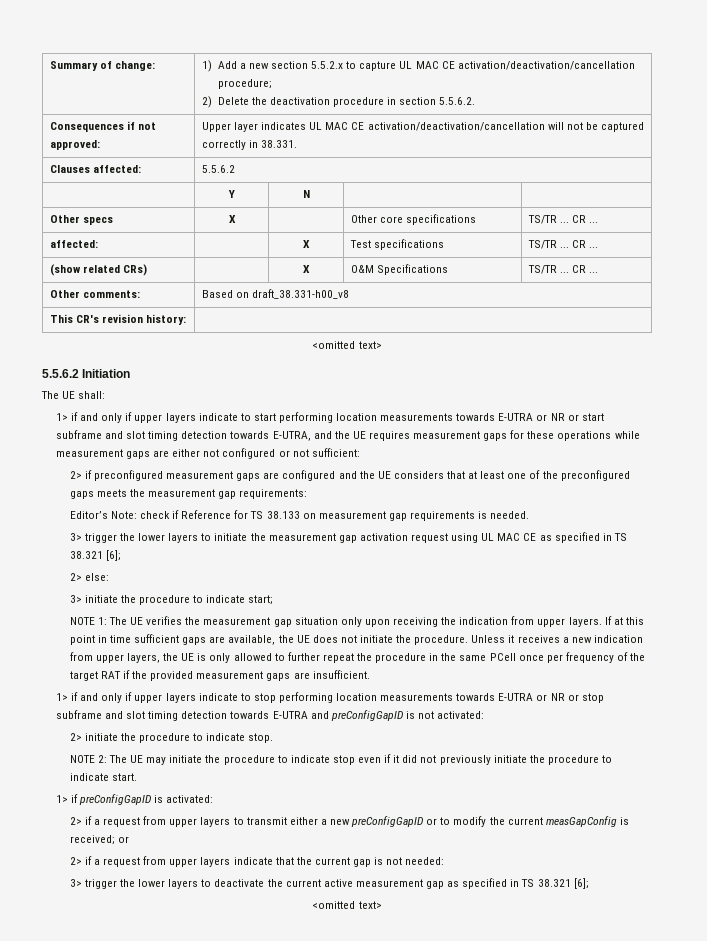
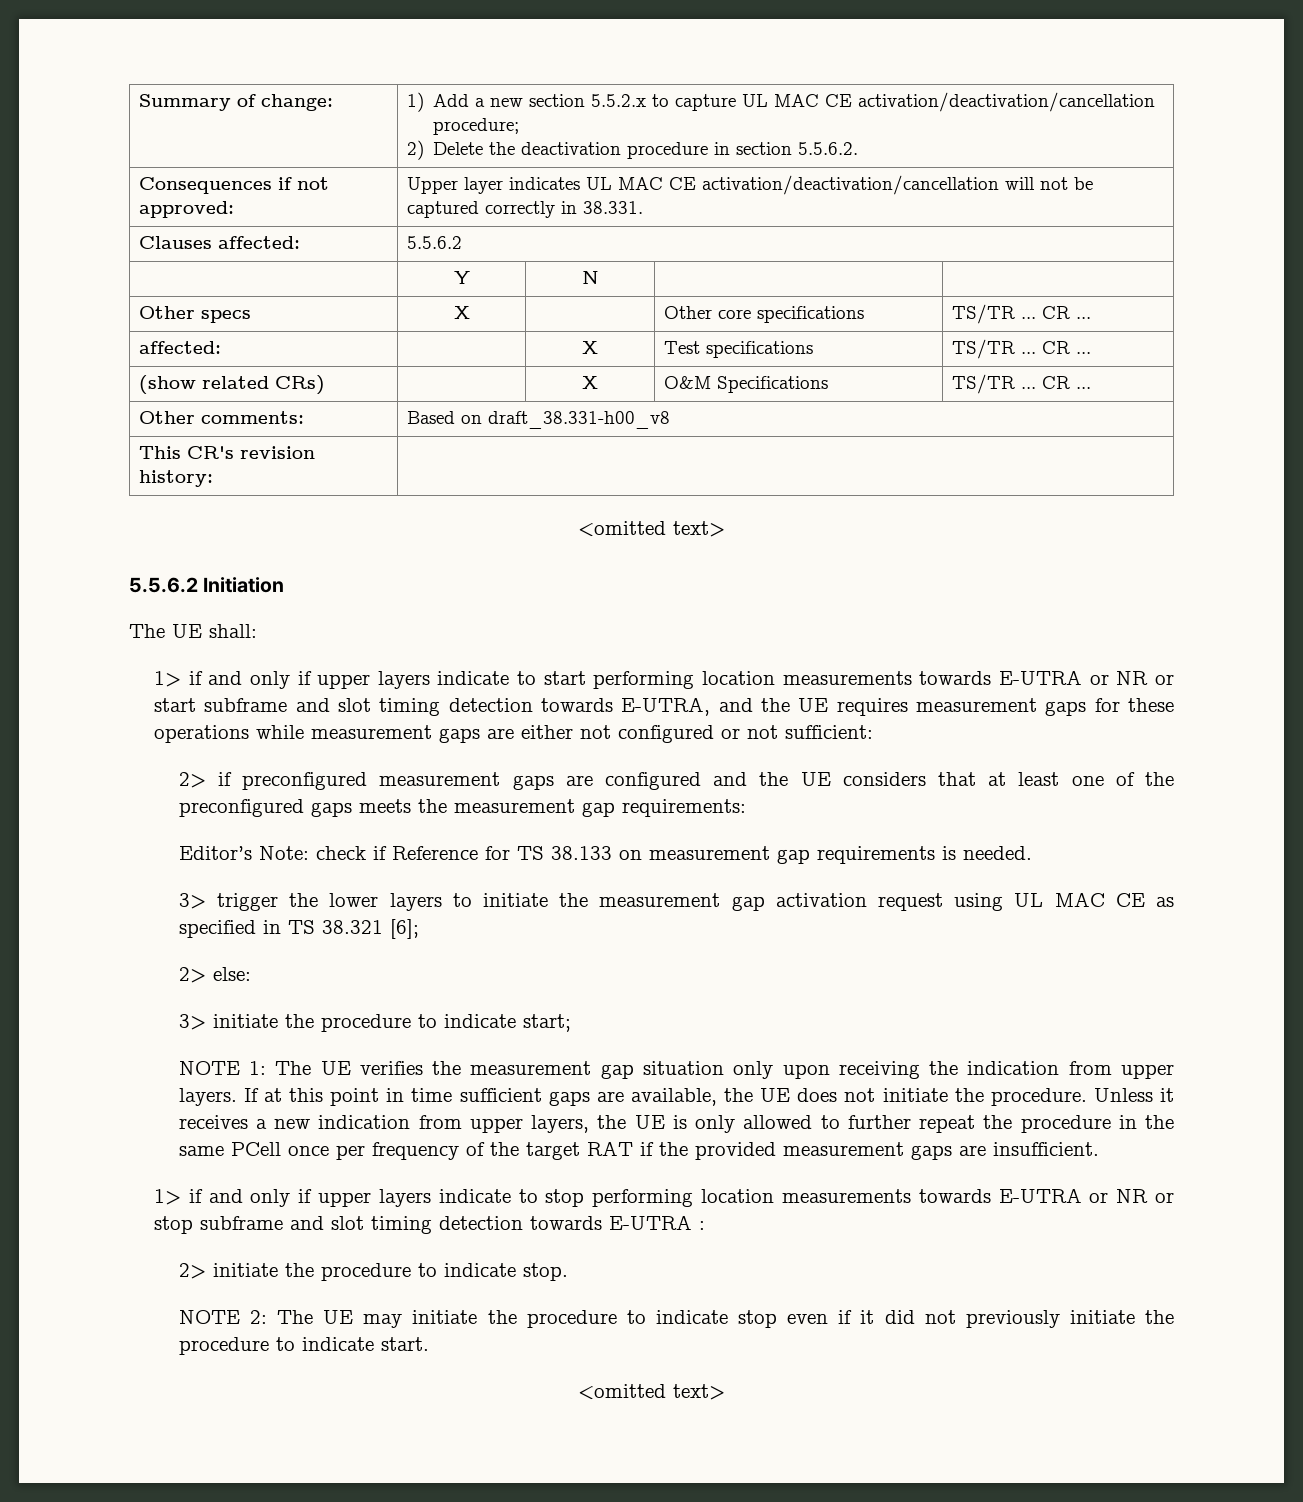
- 1> if and only if upper layers indicate to stop performing location measurements towards E-UTRA or NR or stop subframe and slot timing detection towards E-UTRA and preConfigGapID is not activated:
+ 1> if and only if upper layers indicate to stop performing location measurements towards E-UTRA or NR or stop subframe and slot timing detection towards E-UTRA :
- 1> if preConfigGapID is activated:
- 2> if a request from upper layers to transmit either a new preConfigGapID or to modify the current measGapConfig is received; or
- 2> if a request from upper layers indicate that the current gap is not needed:
- 3> trigger the lower layers to deactivate the current active measurement gap as specified in TS 38.321 [6];

